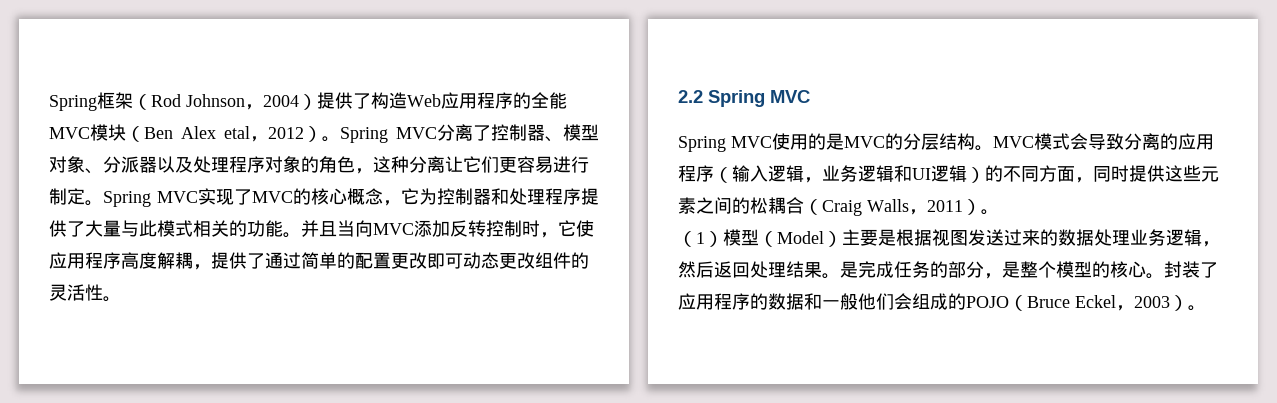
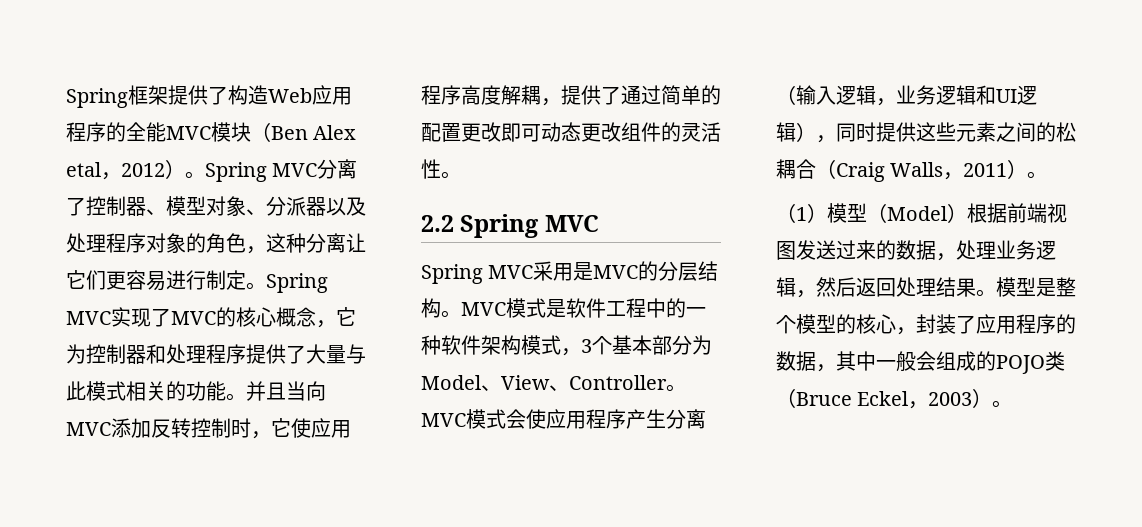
- Spring框架（Rod Johnson，2004）提供了构造Web应用程序的全能MVC模块（Ben Alex etal，2012）。
+ Spring框架提供了构造Web应用程序的全能MVC模块（Ben Alex etal，2012）。
- Spring MVC使用的是MVC的分层结构。
+ Spring MVC采用是MVC的分层结构。
- MVC模式会导致分离的应用程序（输入逻辑，业务逻辑和UI逻辑）的不同方面，同时提供这些元素之间的松耦合（Craig Walls，2011）。
+ MVC模式是软件工程中的一种软件架构模式，3个基本部分为Model、View、Controller。MVC模式会使应用程序产生分离（输入逻辑，业务逻辑和UI逻辑），同时提供这些元素之间的松耦合（Craig Walls，2011）。
- （1）模型（Model）主要是根据视图发送过来的数据处理业务逻辑，然后返回处理结果。
+ （1）模型（Model）根据前端视图发送过来的数据，处理业务逻辑，然后返回处理结果。
- 是完成任务的部分，是整个模型的核心。封装了应用程序的数据和一般他们会组成的POJO（Bruce Eckel，2003）。
+ 模型是整个模型的核心，封装了应用程序的数据，其中一般会组成的POJO类（Bruce Eckel，2003）。

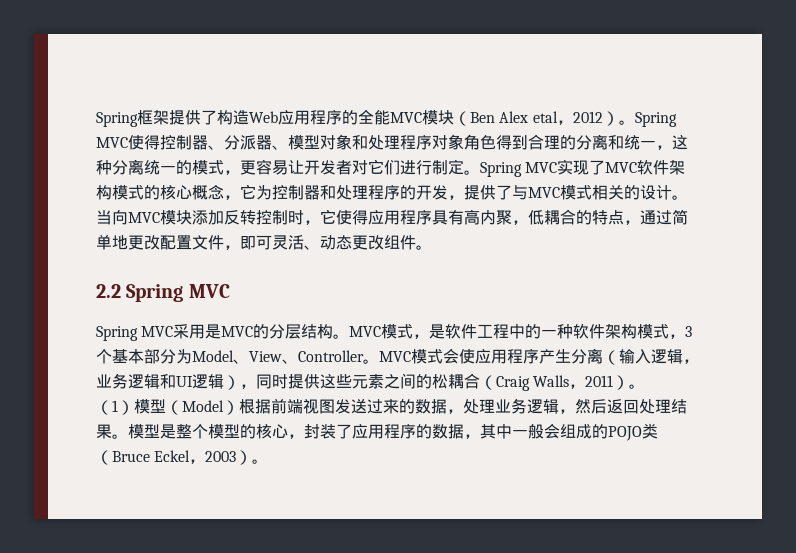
- Spring MVC分离了控制器、模型对象、分派器以及处理程序对象的角色，这种分离让它们更容易进行制定。
+ Spring MVC使得控制器、分派器、模型对象和处理程序对象角色得到合理的分离和统一，这种分离统一的模式，更容易让开发者对它们进行制定。
- Spring MVC实现了MVC的核心概念，它为控制器和处理程序提供了大量与此模式相关的功能。并且当向MVC添加反转控制时，它使应用程序高度解耦，提供了通过简单的配置更改即可动态更改组件的灵活性。
+ Spring MVC实现了MVC软件架构模式的核心概念，它为控制器和处理程序的开发，提供了与MVC模式相关的设计。当向MVC模块添加反转控制时，它使得应用程序具有高内聚，低耦合的特点，通过简单地更改配置文件，即可灵活、动态更改组件。
- MVC模式是软件工程中的一种软件架构模式，3个基本部分为Model、View、Controller。
+ MVC模式，是软件工程中的一种软件架构模式，3个基本部分为Model、View、Controller。

